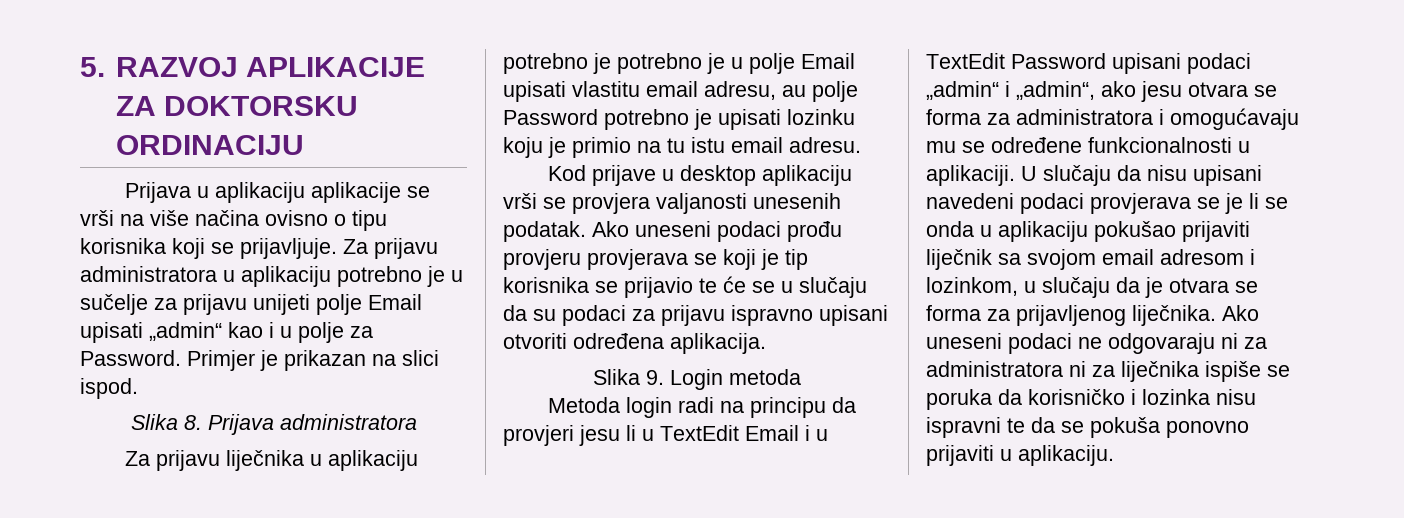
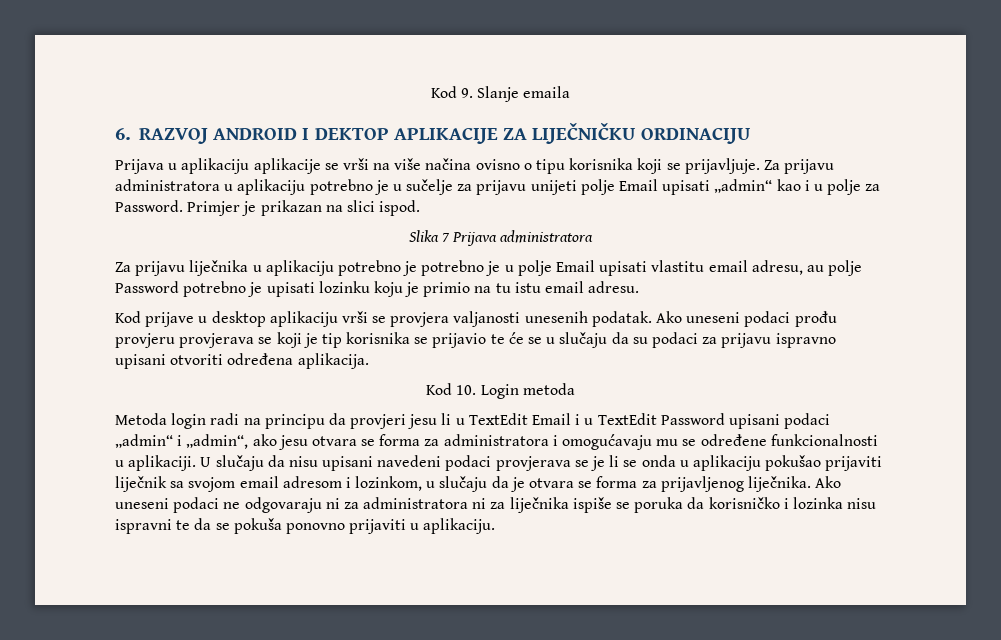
- 5. RAZVOJ APLIKACIJE ZA DOKTORSKU ORDINACIJU
+ Kod 9. Slanje emaila
+ 6. RAZVOJ ANDROID I DEKTOP APLIKACIJE ZA LIJEČNIČKU ORDINACIJU
- Slika 8. Prijava administratora
+ Slika 7 Prijava administratora
- Slika 9. Login metoda
+ Kod 10. Login metoda

